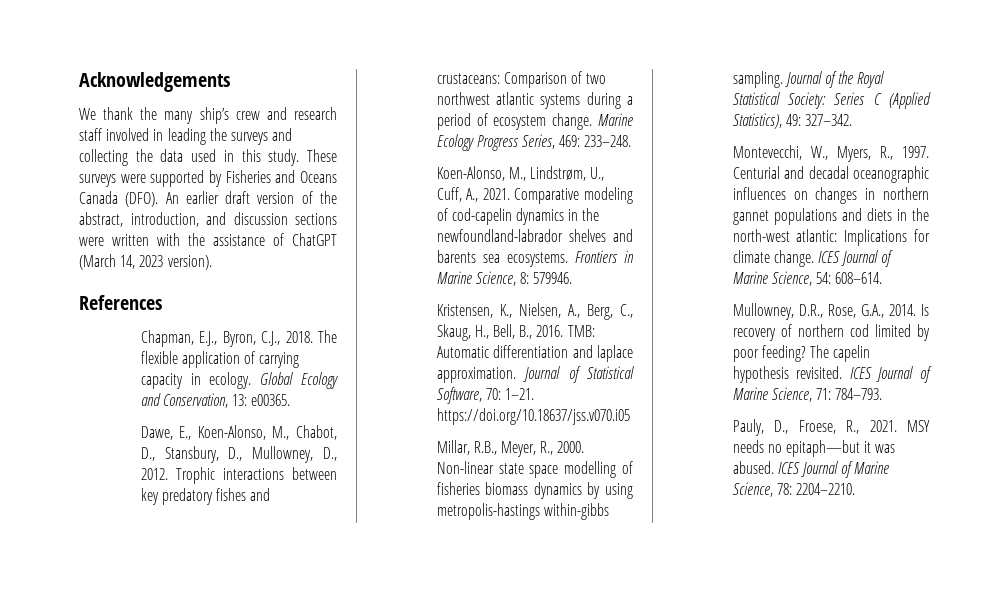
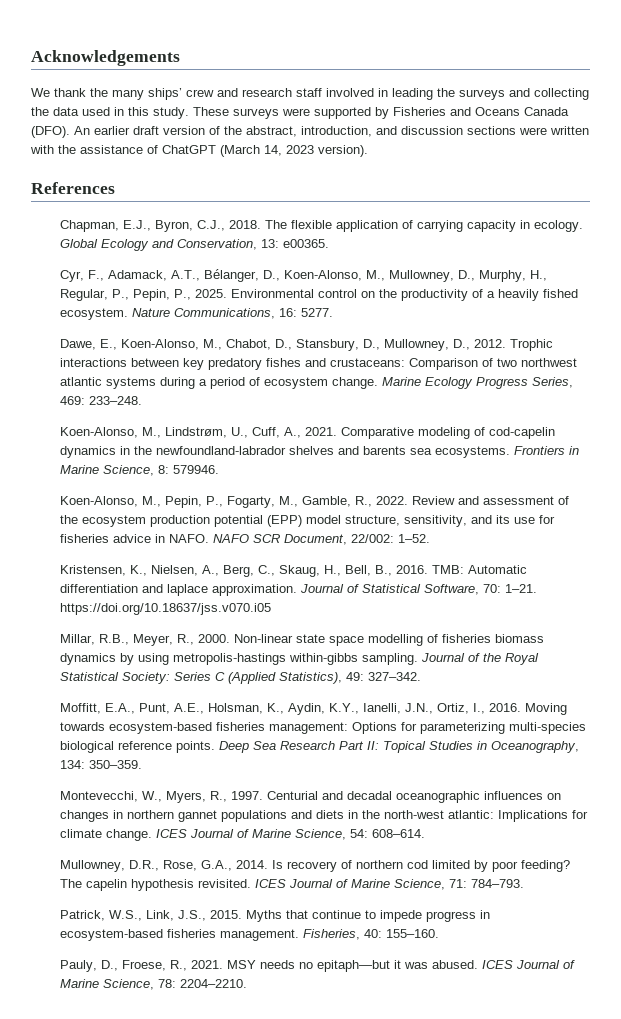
- We thank the many ship’s crew and research staff involved in leading the surveys and collecting the data used in this study.
+ We thank the many ships’ crew and research staff involved in leading the surveys and collecting the data used in this study.
+ Cyr, F., Adamack, A.T., Bélanger, D., Koen-Alonso, M., Mullowney, D., Murphy, H., Regular, P., Pepin, P., 2025. Environmental control on the productivity of a heavily fished ecosystem. Nature Communications, 16: 5277.
+ Koen-Alonso, M., Pepin, P., Fogarty, M., Gamble, R., 2022. Review and assessment of the ecosystem production potential (EPP) model structure, sensitivity, and its use for fisheries advice in NAFO. NAFO SCR Document, 22/002: 1–52.
+ Moffitt, E.A., Punt, A.E., Holsman, K., Aydin, K.Y., Ianelli, J.N., Ortiz, I., 2016. Moving towards ecosystem-based fisheries management: Options for parameterizing multi-species biological reference points. Deep Sea Research Part II: Topical Studies in Oceanography, 134: 350–359.
+ Patrick, W.S., Link, J.S., 2015. Myths that continue to impede progress in ecosystem-based fisheries management. Fisheries, 40: 155–160.

